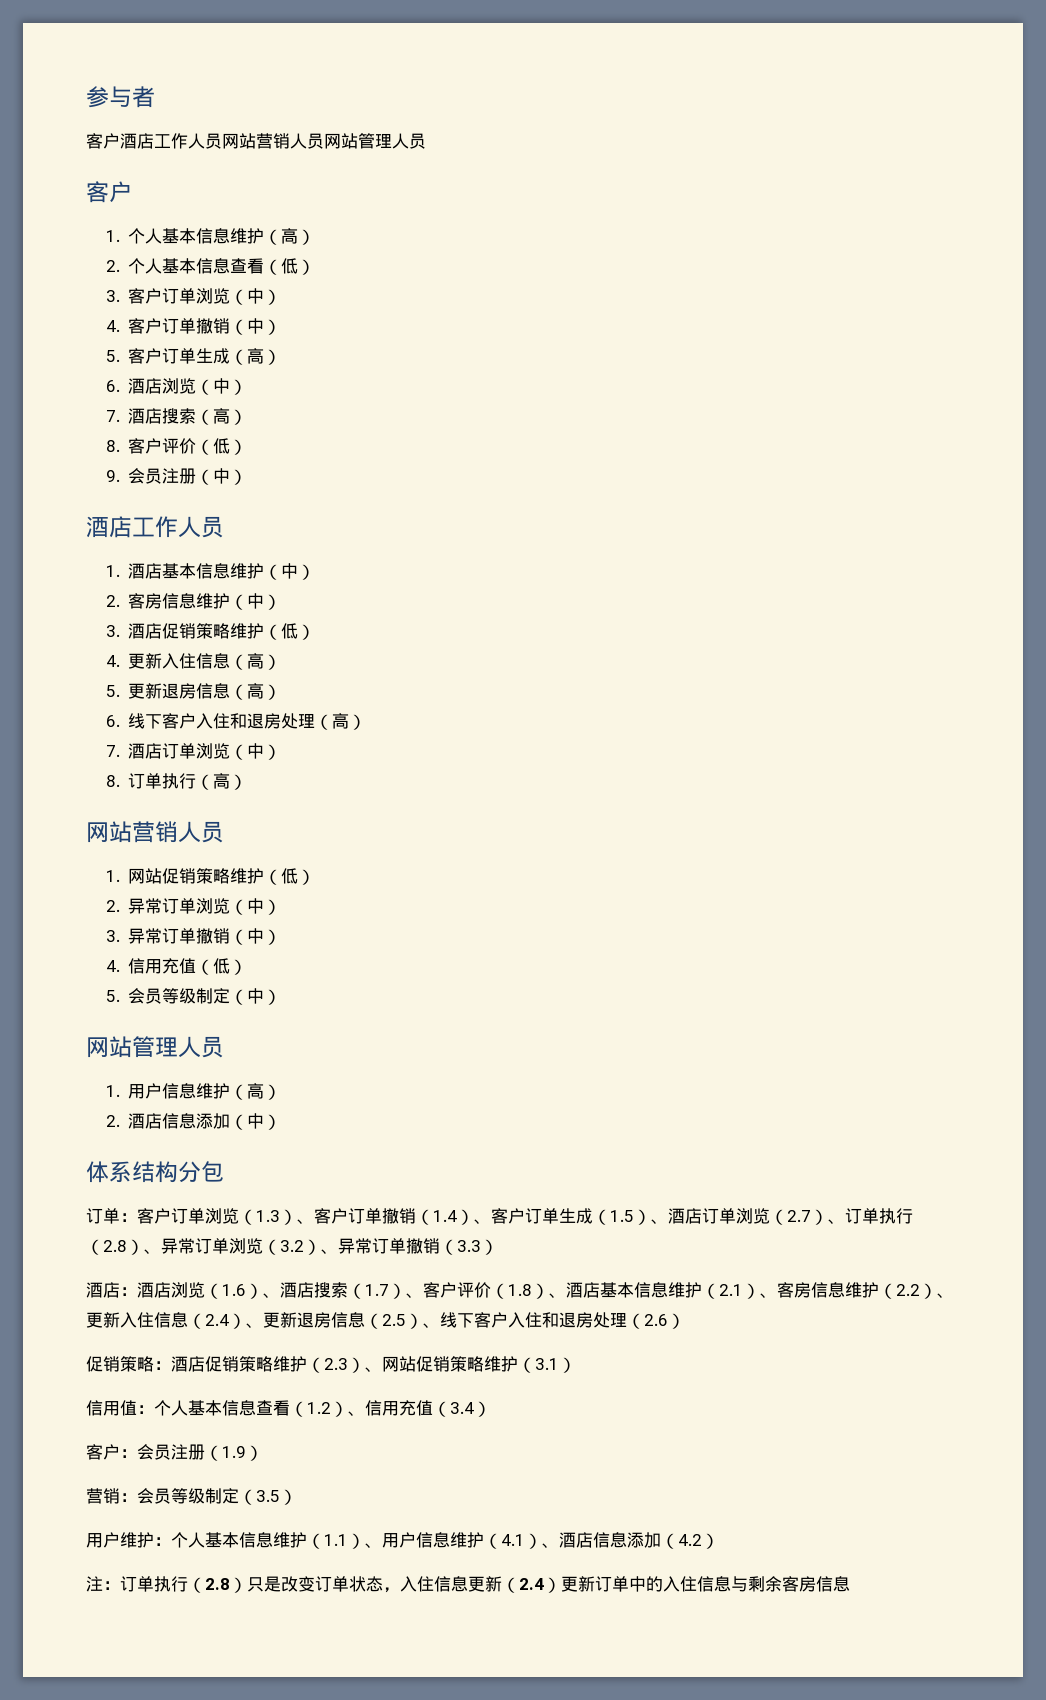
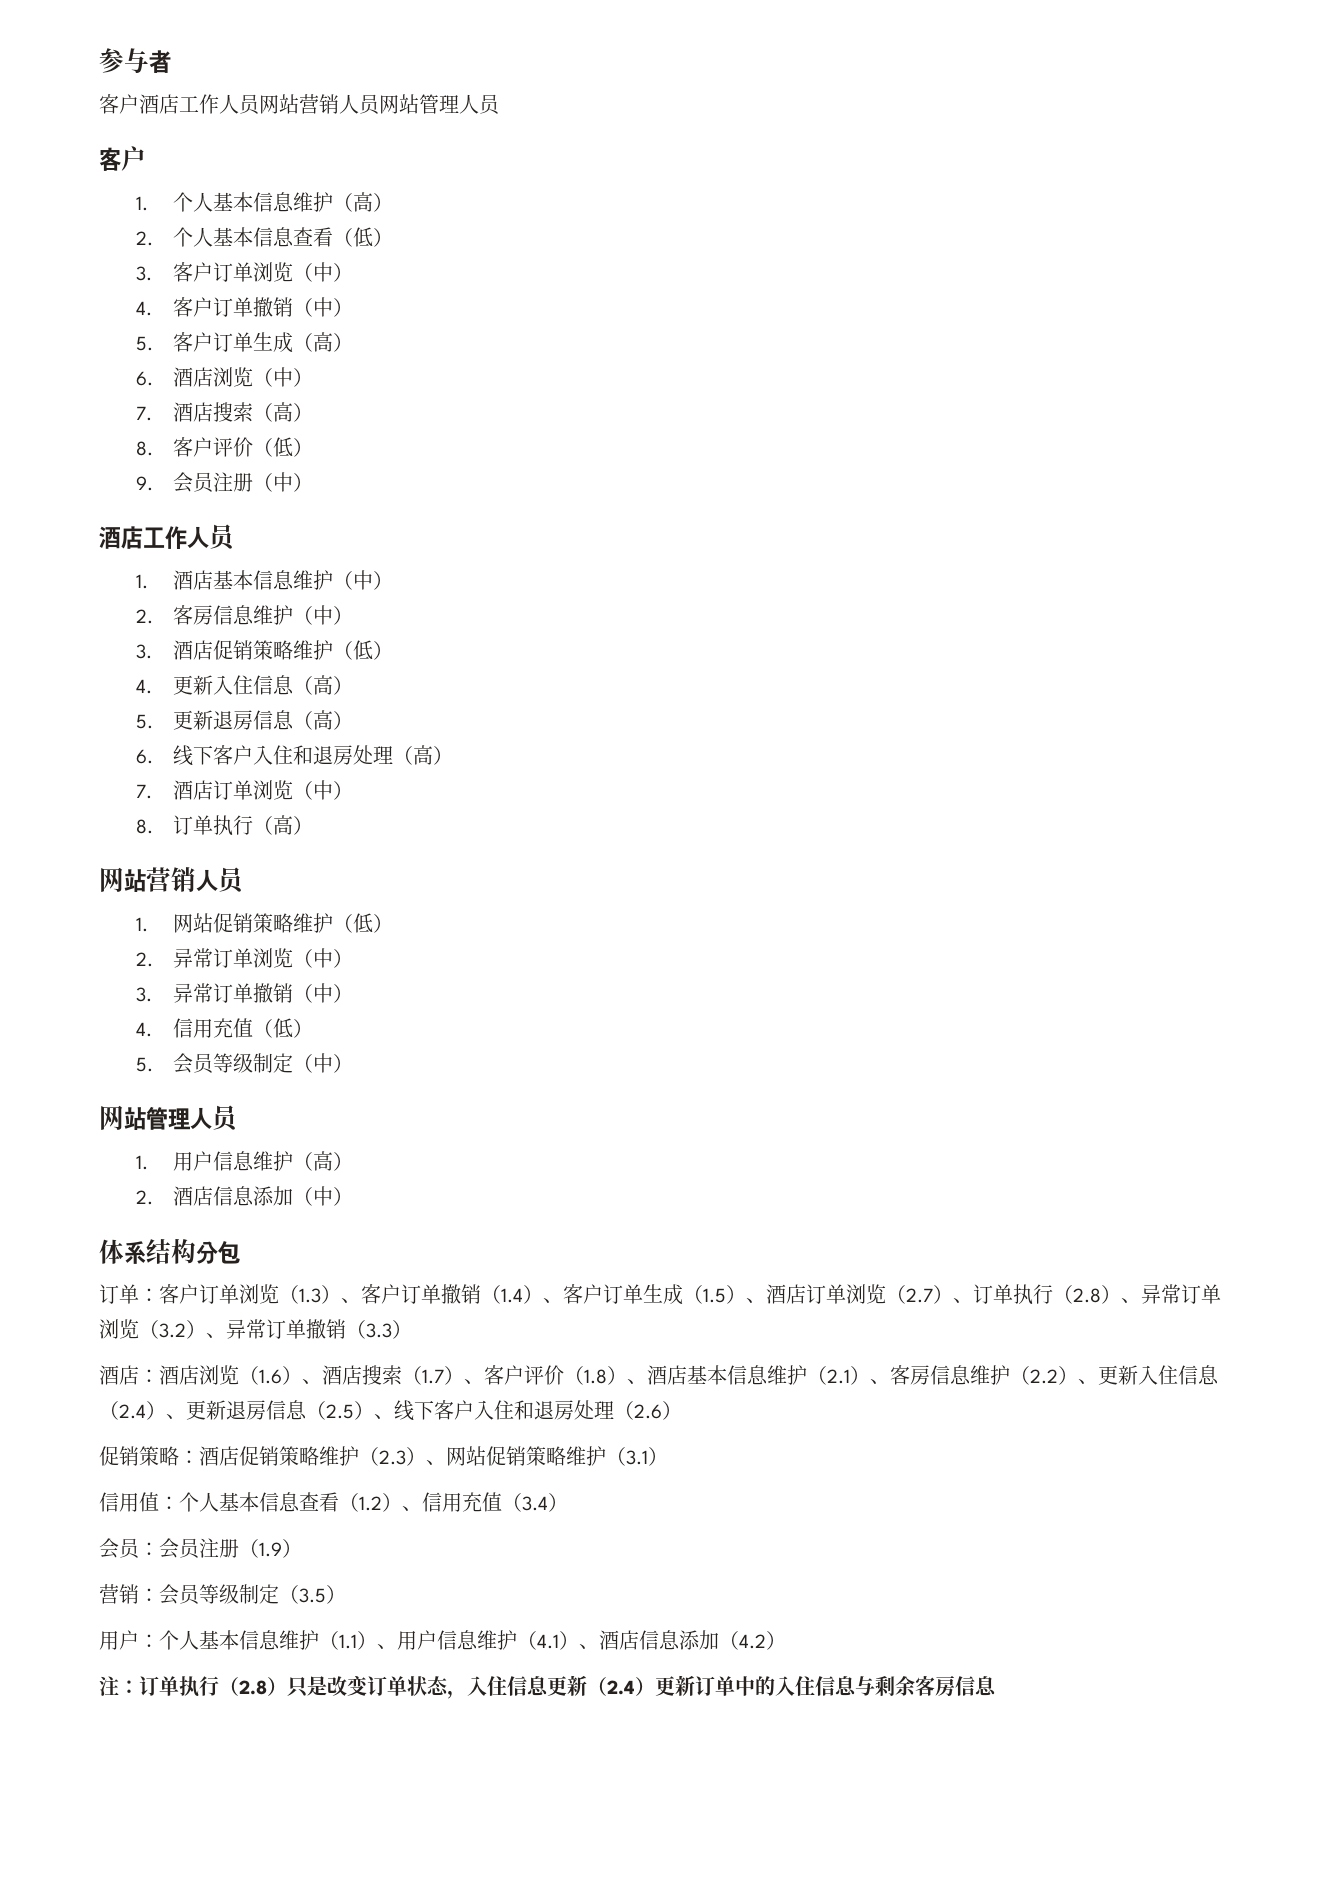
- 客户：会员注册（1.9）
+ 会员：会员注册（1.9）
- 用户维护：个人基本信息维护（1.1）、用户信息维护（4.1）、酒店信息添加（4.2）
+ 用户：个人基本信息维护（1.1）、用户信息维护（4.1）、酒店信息添加（4.2）

